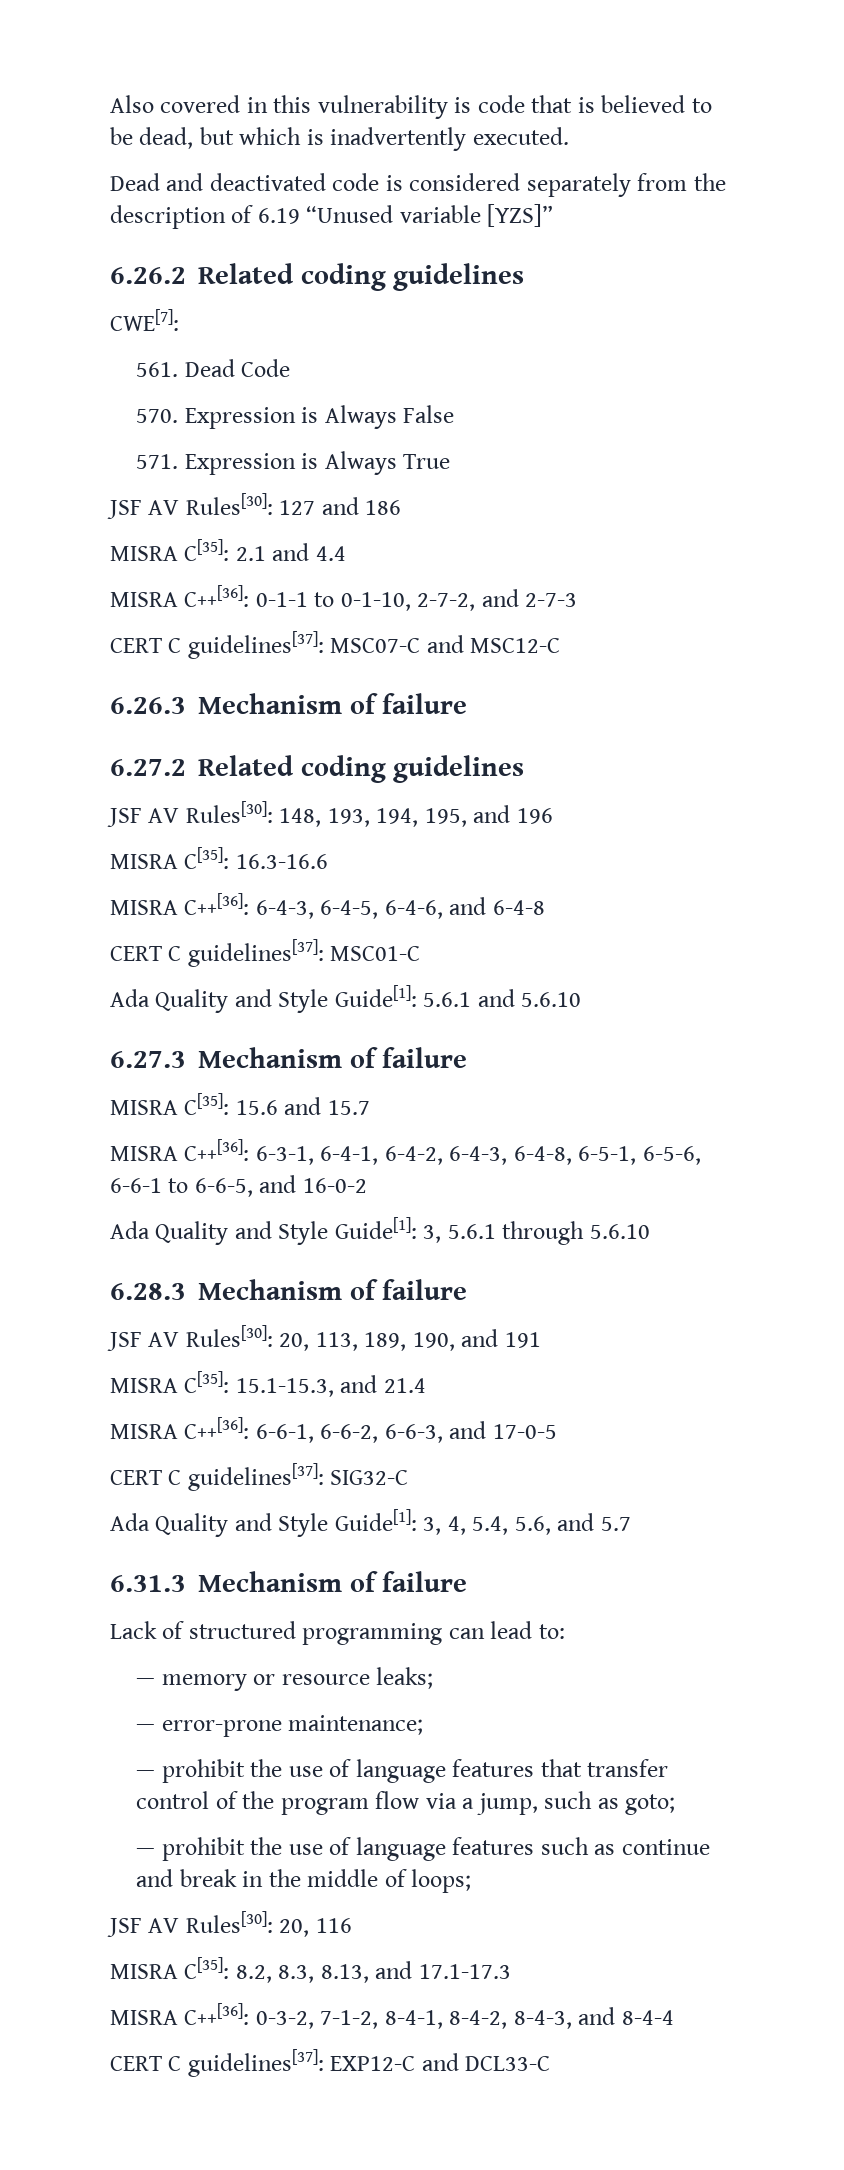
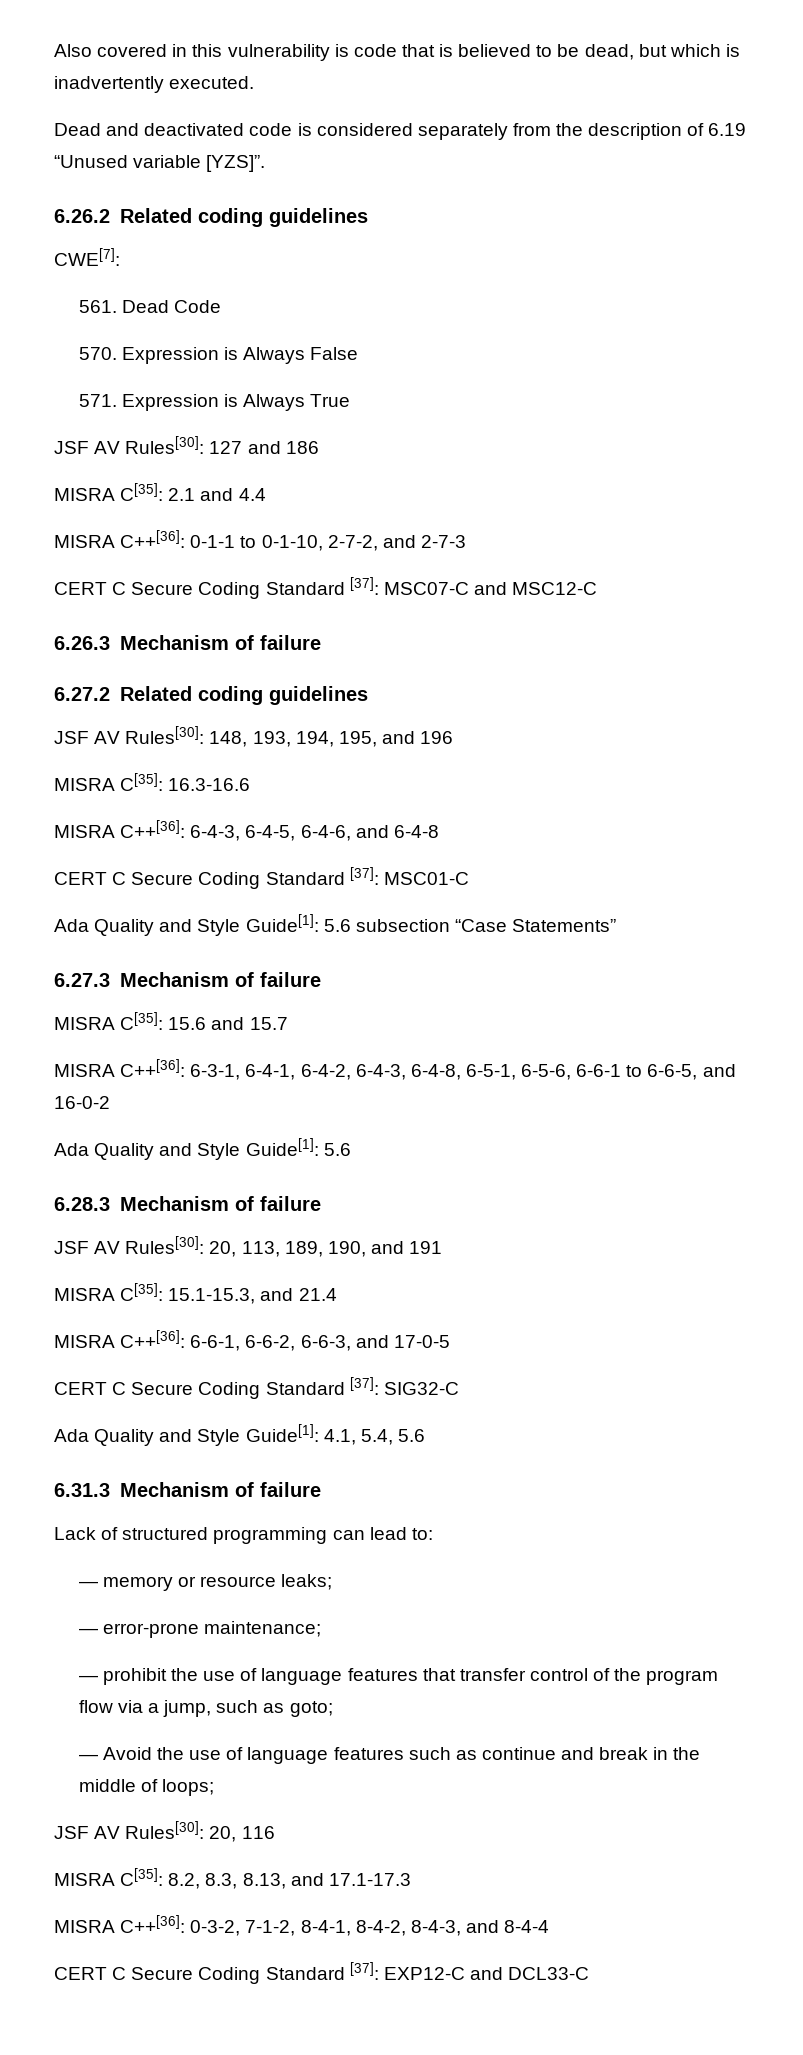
- Dead and deactivated code is considered separately from the description of 6.19 “Unused variable [YZS]”
+ Dead and deactivated code is considered separately from the description of 6.19 “Unused variable [YZS]”.
- CERT C guidelines[37]: MSC07-C and MSC12-C
+ CERT C Secure Coding Standard [37]: MSC07-C and MSC12-C
- CERT C guidelines[37]: MSC01-C
+ CERT C Secure Coding Standard [37]: MSC01-C
- Ada Quality and Style Guide[1]: 5.6.1 and 5.6.10
+ Ada Quality and Style Guide[1]: 5.6 subsection “Case Statements”
  MISRA C++[36]: 6-3-1, 6-4-1, 6-4-2, 6-4-3, 6-4-8, 6-5-1, 6-5-6, 6-6-1 to 6-6-5, and 16-0-2
- Ada Quality and Style Guide[1]: 3, 5.6.1 through 5.6.10
+ Ada Quality and Style Guide[1]: 5.6
- CERT C guidelines[37]: SIG32-C
+ CERT C Secure Coding Standard [37]: SIG32-C
- Ada Quality and Style Guide[1]: 3, 4, 5.4, 5.6, and 5.7
+ Ada Quality and Style Guide[1]: 4.1, 5.4, 5.6
- — prohibit the use of language features such as continue and break in the middle of loops;
+ — Avoid the use of language features such as continue and break in the middle of loops;
- CERT C guidelines[37]: EXP12-C and DCL33-C
+ CERT C Secure Coding Standard [37]: EXP12-C and DCL33-C

